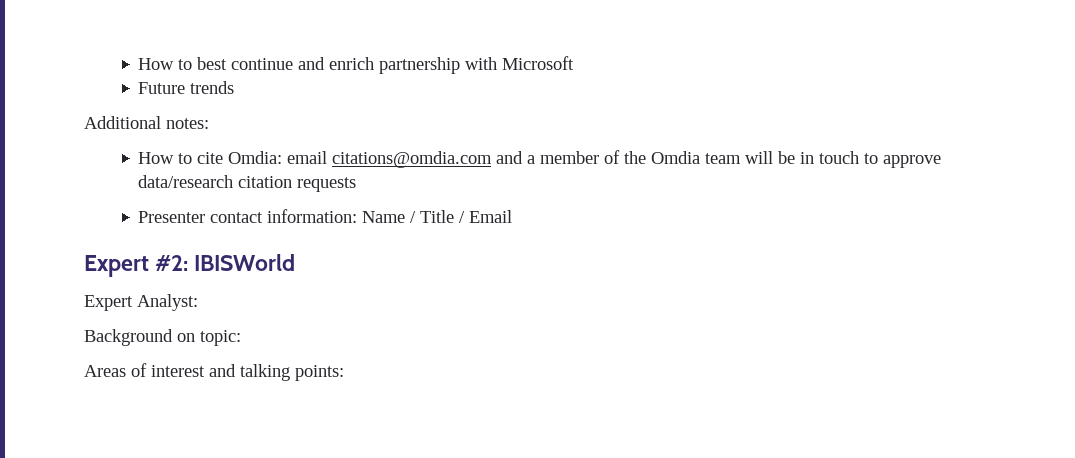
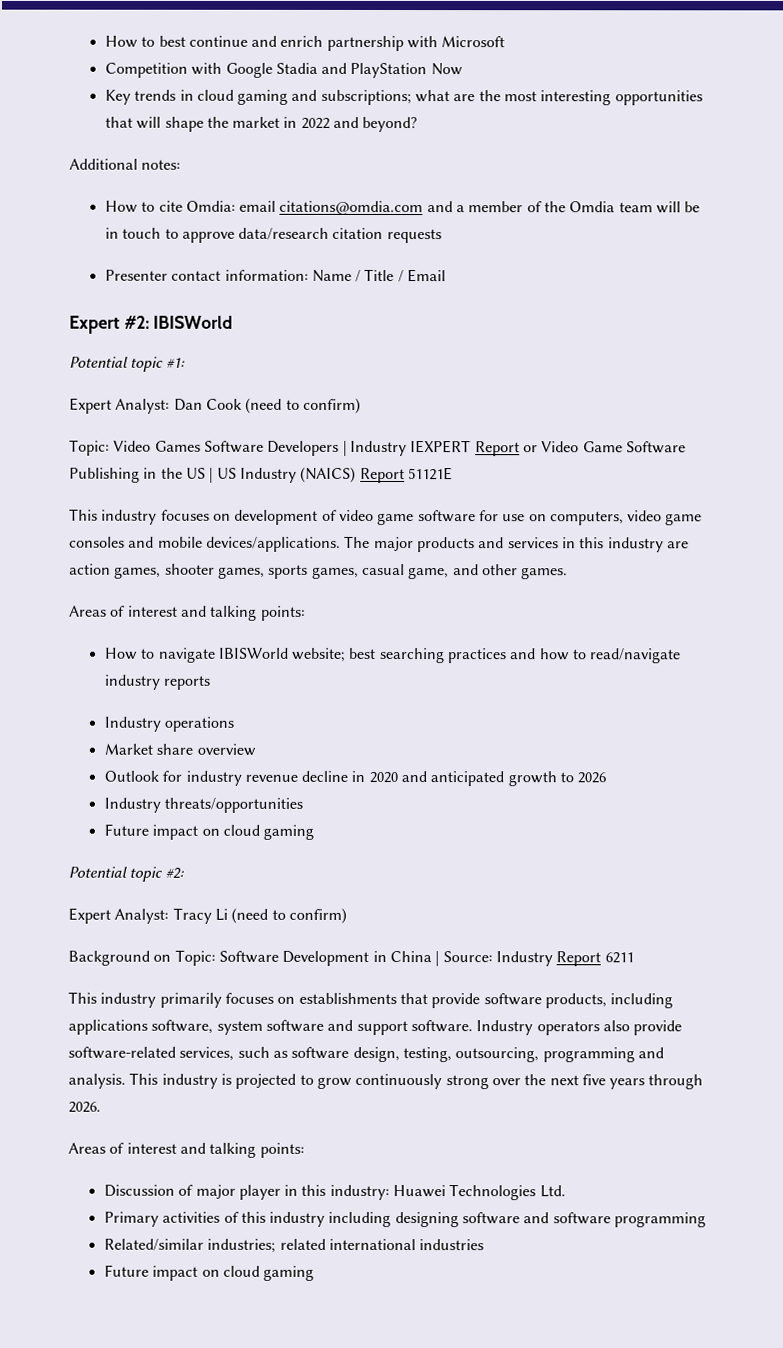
- Future trends
+ Competition with Google Stadia and PlayStation Now
+ Key trends in cloud gaming and subscriptions; what are the most interesting opportunities that will shape the market in 2022 and beyond?
- Expert Analyst:
- Background on topic:
+ Potential topic #1:
+ Expert Analyst: Dan Cook (need to confirm)
+ Topic: Video Games Software Developers | Industry IEXPERT Report or Video Game Software Publishing in the US | US Industry (NAICS) Report 51121E
+ This industry focuses on development of video game software for use on computers, video game consoles and mobile devices/applications. The major products and services in this industry are action games, shooter games, sports games, casual game, and other games.
  Areas of interest and talking points:
+ How to navigate IBISWorld website; best searching practices and how to read/navigate industry reports
+ Industry operations
+ Market share overview
+ Outlook for industry revenue decline in 2020 and anticipated growth to 2026
+ Industry threats/opportunities
+ Future impact on cloud gaming
+ Potential topic #2:
+ Expert Analyst: Tracy Li (need to confirm)
+ Background on Topic: Software Development in China | Source: Industry Report 6211
+ This industry primarily focuses on establishments that provide software products, including applications software, system software and support software. Industry operators also provide software-related services, such as software design, testing, outsourcing, programming and analysis. This industry is projected to grow continuously strong over the next five years through 2026.
+ Areas of interest and talking points:
+ Discussion of major player in this industry: Huawei Technologies Ltd.
+ Primary activities of this industry including designing software and software programming
+ Related/similar industries; related international industries
+ Future impact on cloud gaming

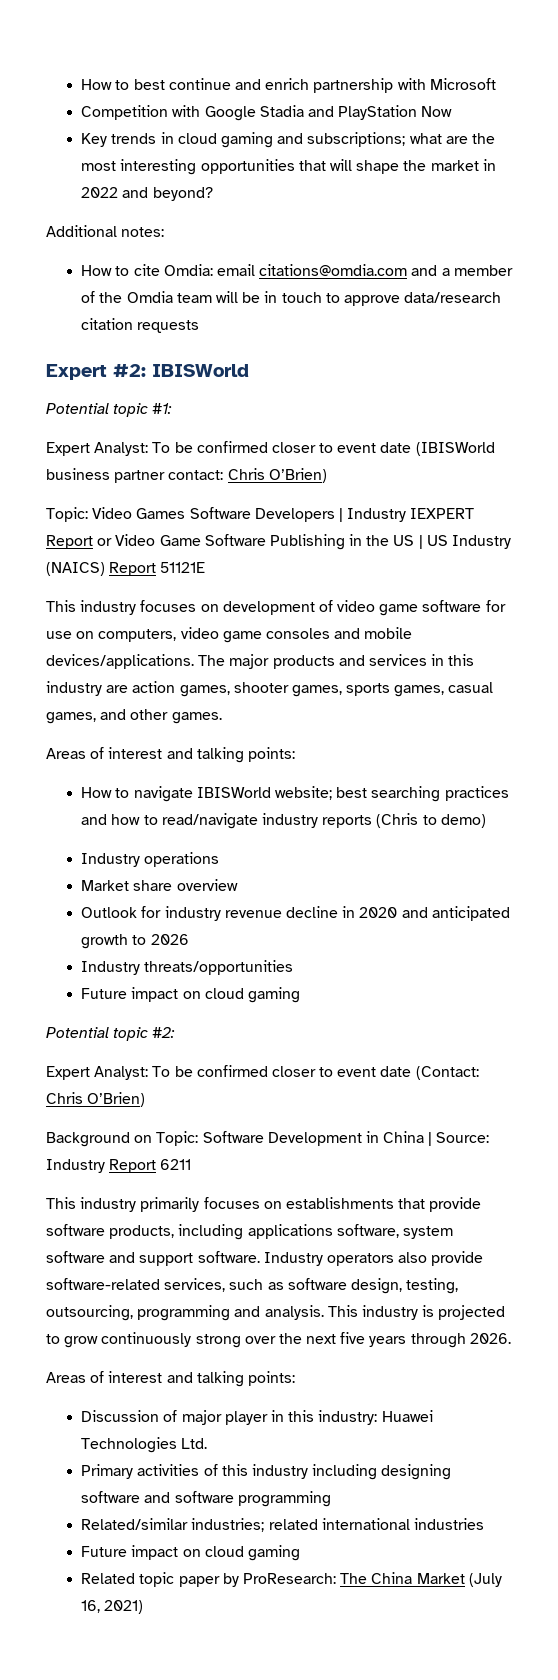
- Presenter contact information: Name / Title / Email
- Expert Analyst: Dan Cook (need to confirm)
+ Expert Analyst: To be confirmed closer to event date (IBISWorld business partner contact: Chris O’Brien)
- The major products and services in this industry are action games, shooter games, sports games, casual game, and other games.
+ The major products and services in this industry are action games, shooter games, sports games, casual games, and other games.
- How to navigate IBISWorld website; best searching practices and how to read/navigate industry reports
+ How to navigate IBISWorld website; best searching practices and how to read/navigate industry reports (Chris to demo)
- Expert Analyst: Tracy Li (need to confirm)
+ Expert Analyst: To be confirmed closer to event date (Contact: Chris O’Brien)
+ Related topic paper by ProResearch: The China Market (July 16, 2021)

